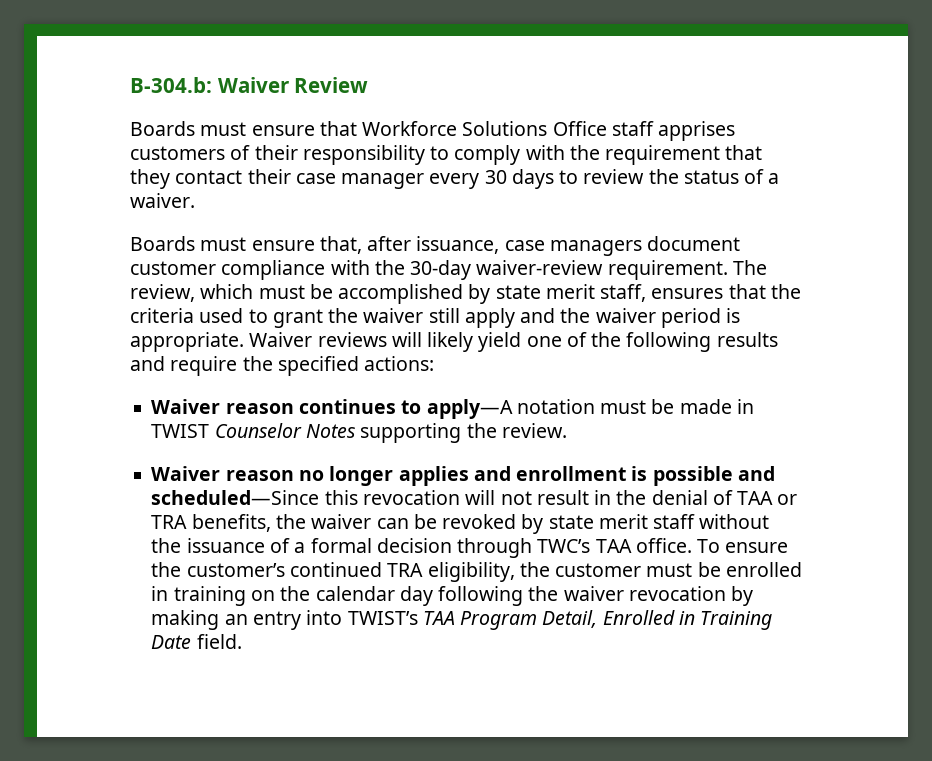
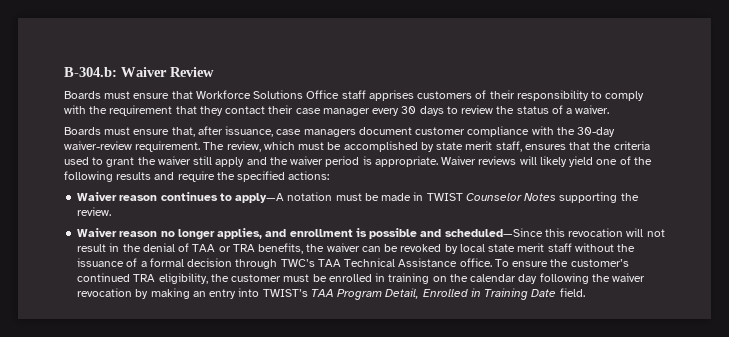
- Waiver reason no longer applies and enrollment is possible and scheduled—Since this revocation will not result in the denial of TAA or TRA benefits, the waiver can be revoked by state merit staff without the issuance of a formal decision through TWC’s TAA office.
+ Waiver reason no longer applies, and enrollment is possible and scheduled—Since this revocation will not result in the denial of TAA or TRA benefits, the waiver can be revoked by local state merit staff without the issuance of a formal decision through TWC’s TAA Technical Assistance office.

